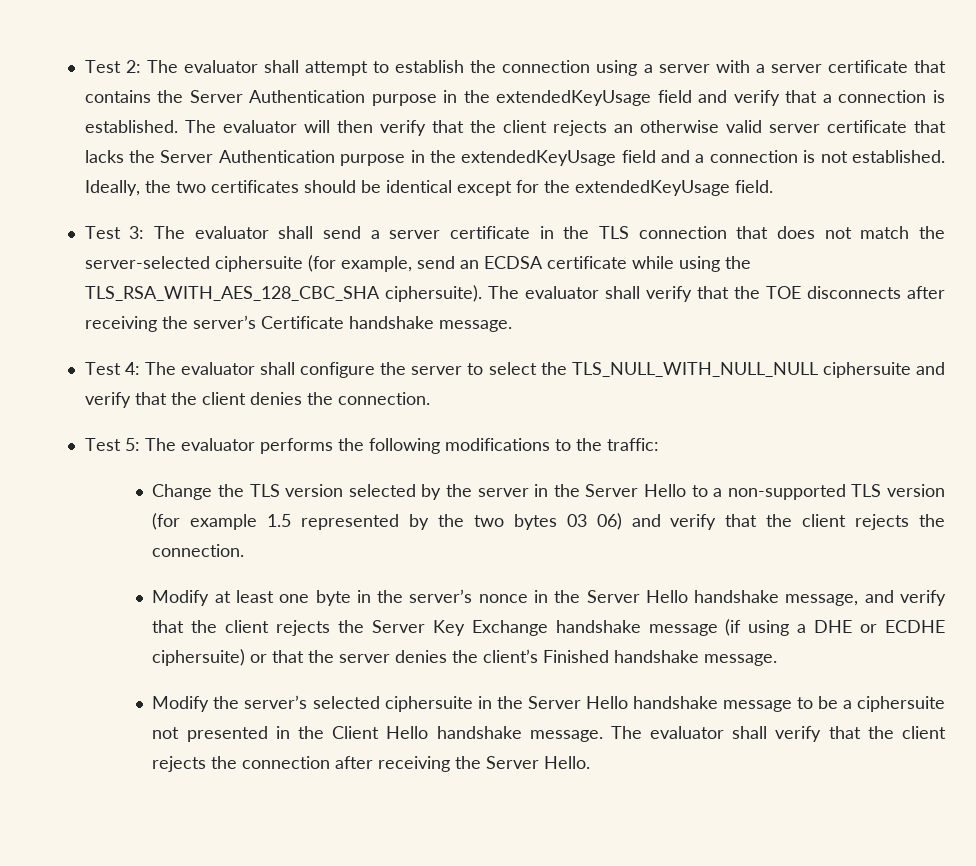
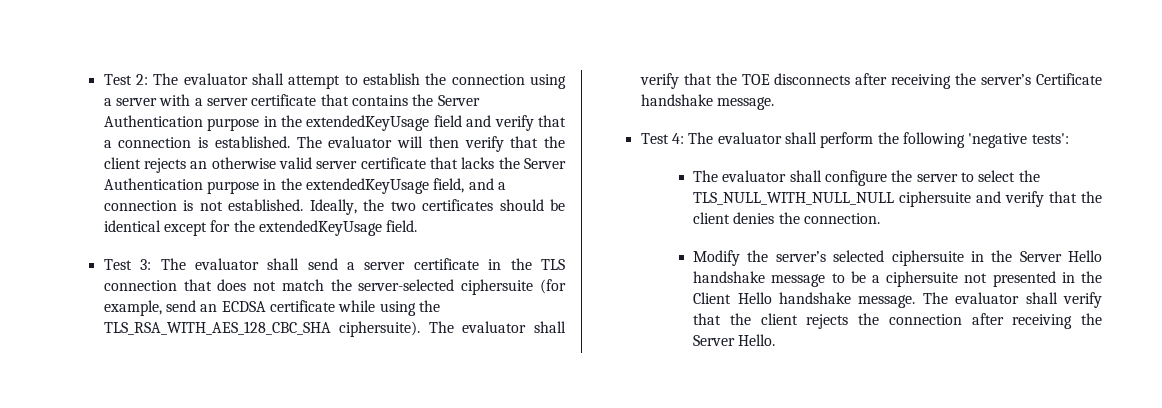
- The evaluator will then verify that the client rejects an otherwise valid server certificate that lacks the Server Authentication purpose in the extendedKeyUsage field and a connection is not established.
+ The evaluator will then verify that the client rejects an otherwise valid server certificate that lacks the Server Authentication purpose in the extendedKeyUsage field, and a connection is not established.
- Test 4: The evaluator shall configure the server to select the TLS_NULL_WITH_NULL_NULL ciphersuite and verify that the client denies the connection.
+ Test 4: The evaluator shall perform the following 'negative tests':
+ The evaluator shall configure the server to select the TLS_NULL_WITH_NULL_NULL ciphersuite and verify that the client denies the connection.
- Test 5: The evaluator performs the following modifications to the traffic:
- Change the TLS version selected by the server in the Server Hello to a non-supported TLS version (for example 1.5 represented by the two bytes 03 06) and verify that the client rejects the connection.
- Modify at least one byte in the server’s nonce in the Server Hello handshake message, and verify that the client rejects the Server Key Exchange handshake message (if using a DHE or ECDHE ciphersuite) or that the server denies the client’s Finished handshake message.

